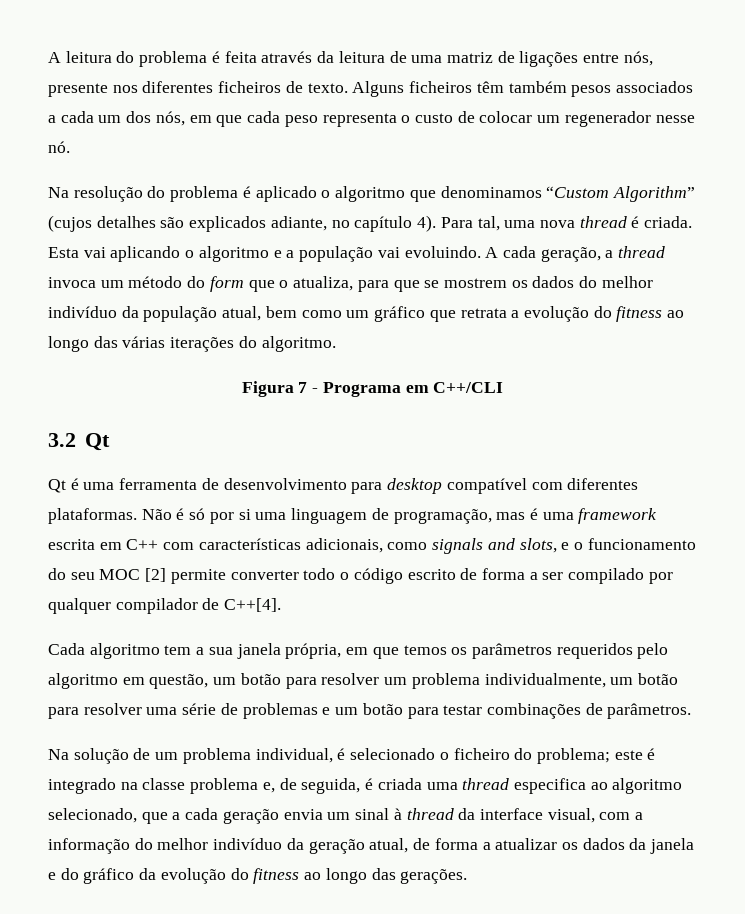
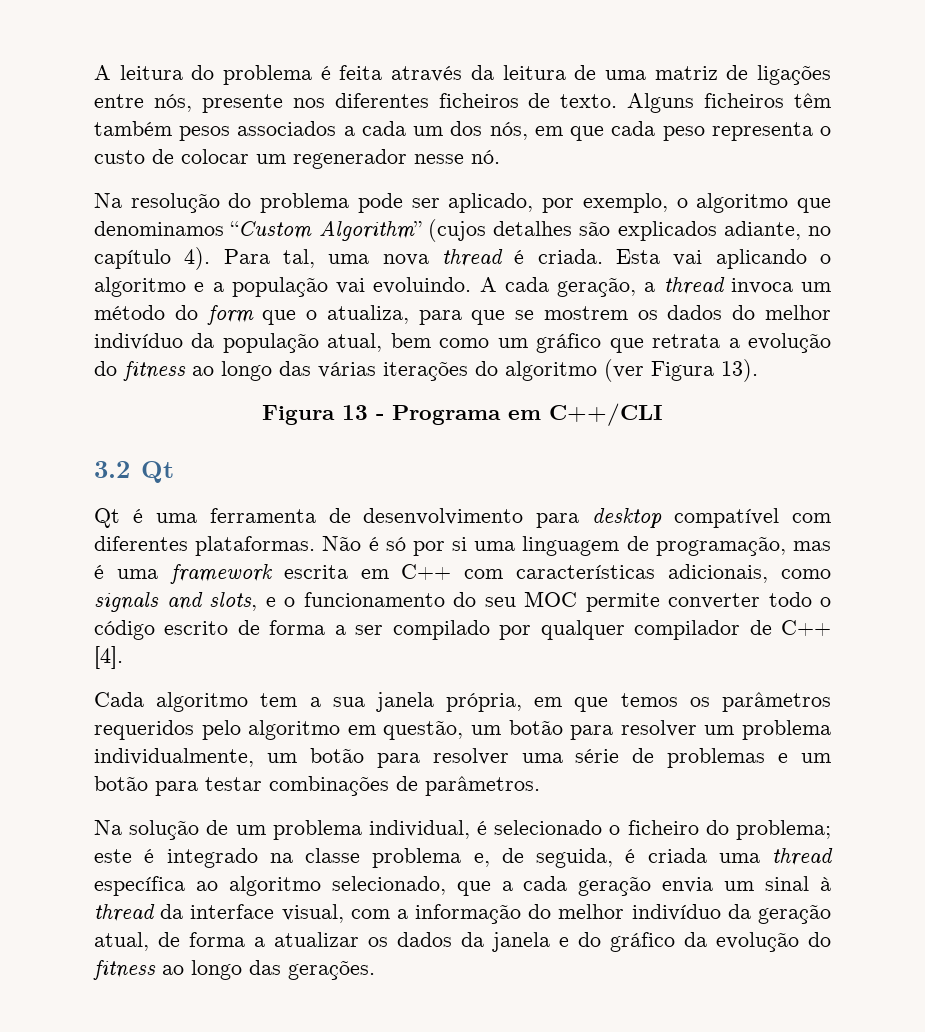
- Na resolução do problema é aplicado o algoritmo que denominamos “Custom Algorithm” (cujos detalhes são explicados adiante, no capítulo 4).
+ Na resolução do problema pode ser aplicado, por exemplo, o algoritmo que denominamos “Custom Algorithm” (cujos detalhes são explicados adiante, no capítulo 4).
- A cada geração, a thread invoca um método do form que o atualiza, para que se mostrem os dados do melhor indivíduo da população atual, bem como um gráfico que retrata a evolução do fitness ao longo das várias iterações do algoritmo.
- Figura 7 - Programa em C++/CLI
+ A cada geração, a thread invoca um método do form que o atualiza, para que se mostrem os dados do melhor indivíduo da população atual, bem como um gráfico que retrata a evolução do fitness ao longo das várias iterações do algoritmo (ver Figura 13).
+ Figura 13 - Programa em C++/CLI
- Não é só por si uma linguagem de programação, mas é uma framework escrita em C++ com características adicionais, como signals and slots, e o funcionamento do seu MOC [2] permite converter todo o código escrito de forma a ser compilado por qualquer compilador de C++[4].
+ Não é só por si uma linguagem de programação, mas é uma framework escrita em C++ com características adicionais, como signals and slots, e o funcionamento do seu MOC permite converter todo o código escrito de forma a ser compilado por qualquer compilador de C++ [4].
- este é integrado na classe problema e, de seguida, é criada uma thread especifica ao algoritmo selecionado, que a cada geração envia um sinal à thread da interface visual, com a informação do melhor indivíduo da geração atual, de forma a atualizar os dados da janela e do gráfico da evolução do fitness ao longo das gerações.
+ este é integrado na classe problema e, de seguida, é criada uma thread específica ao algoritmo selecionado, que a cada geração envia um sinal à thread da interface visual, com a informação do melhor indivíduo da geração atual, de forma a atualizar os dados da janela e do gráfico da evolução do fitness ao longo das gerações.

